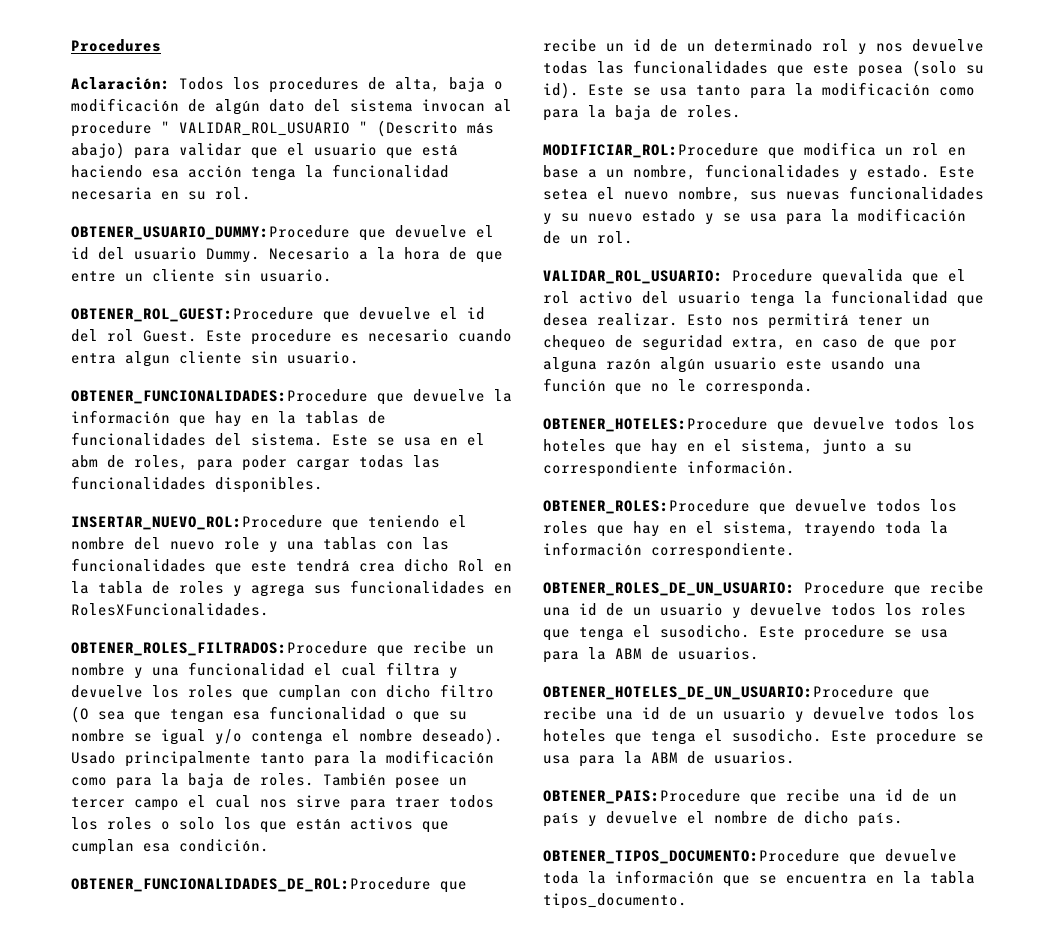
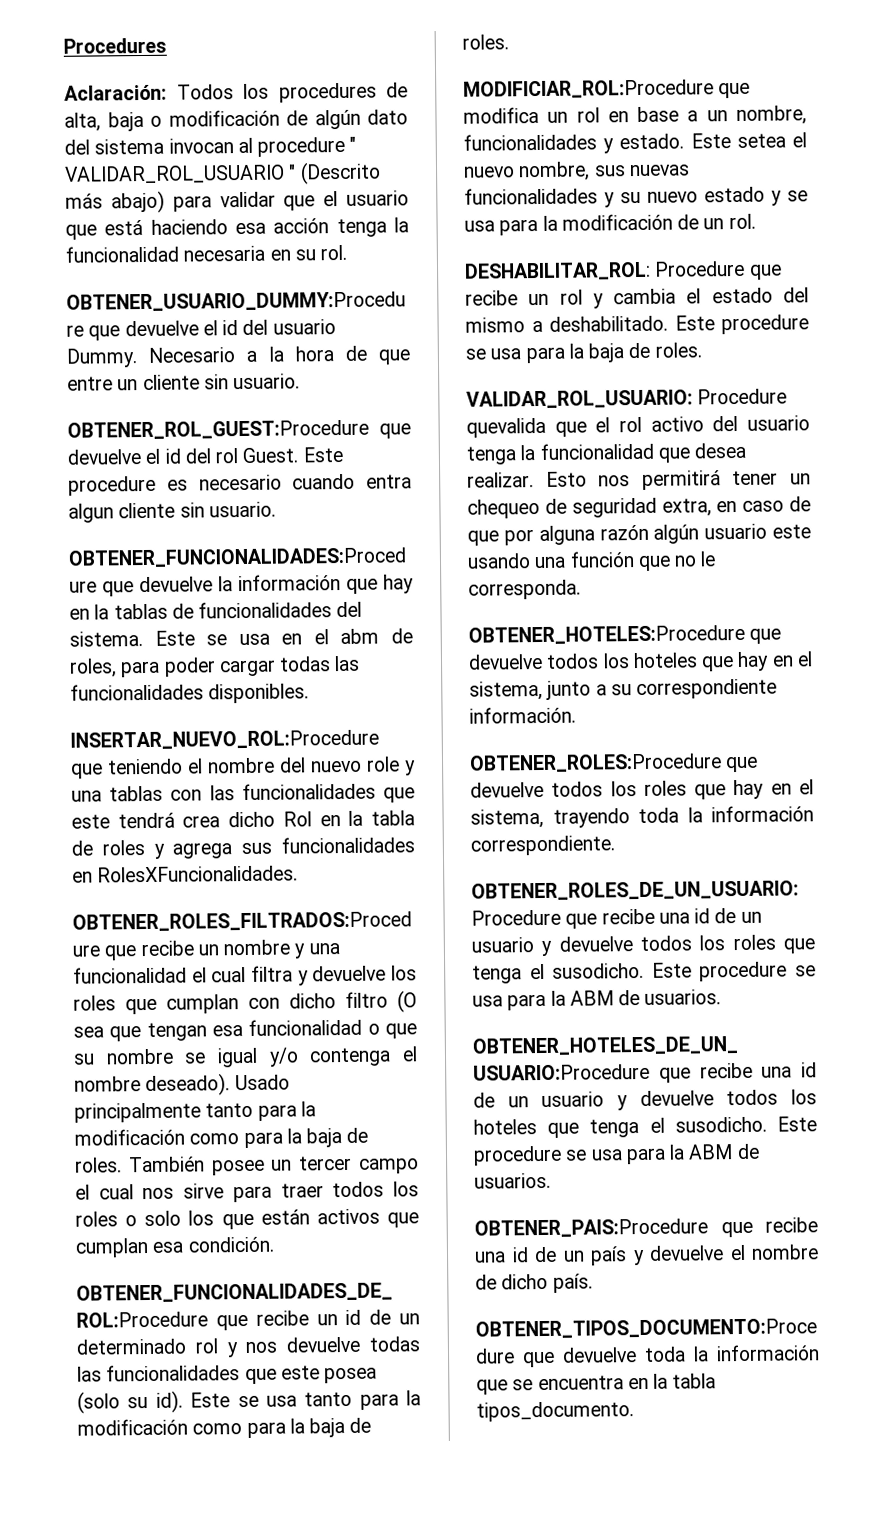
+ DESHABILITAR_ROL: Procedure que recibe un rol y cambia el estado del mismo a deshabilitado. Este procedure se usa para la baja de roles.

